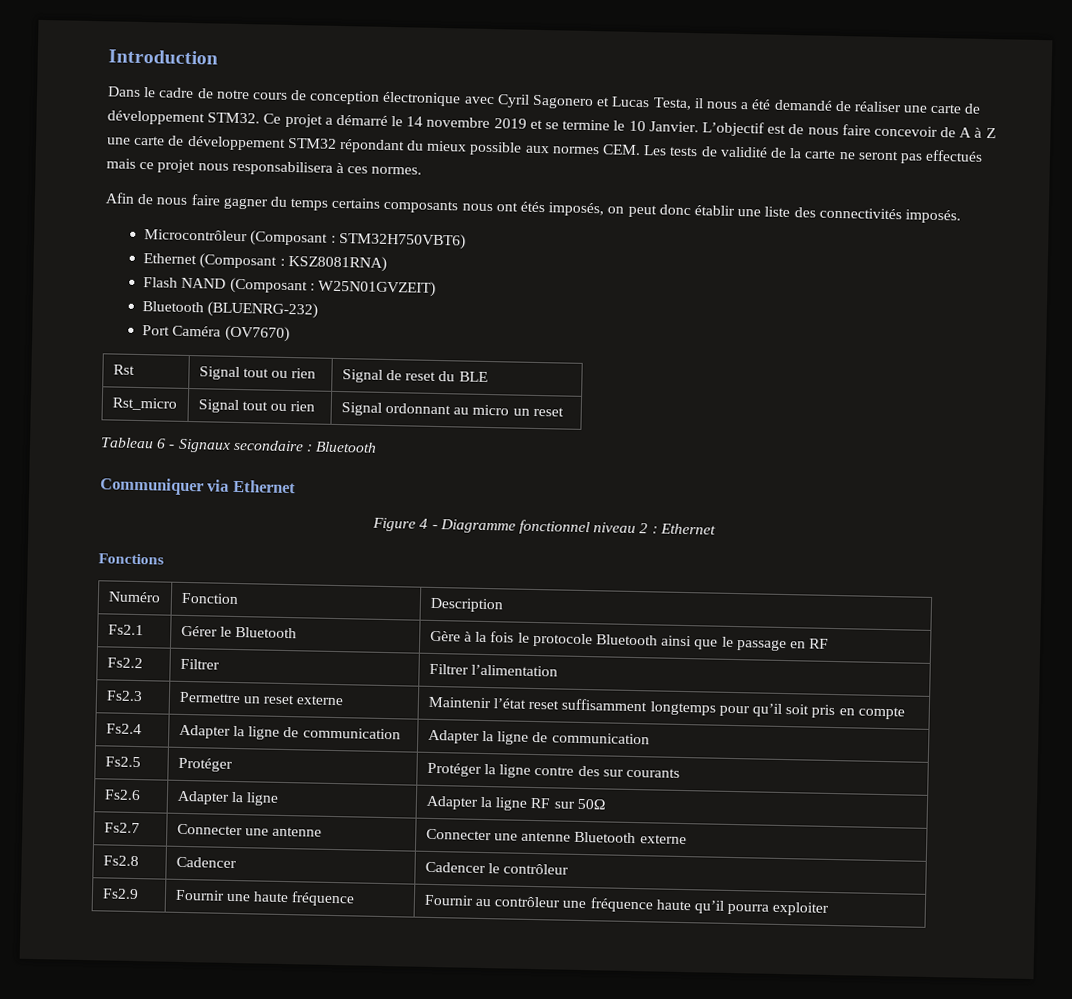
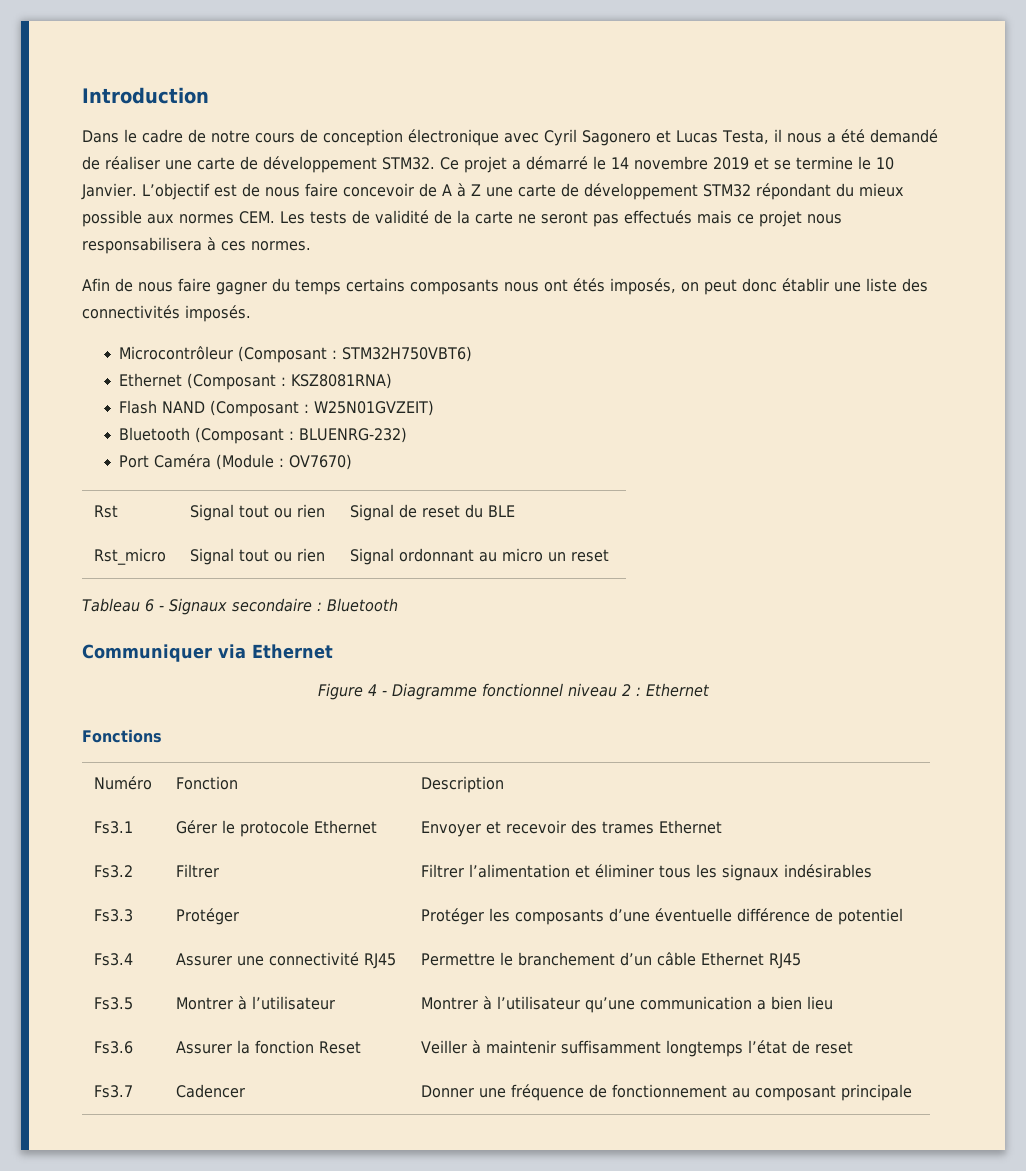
- Bluetooth (BLUENRG-232)
+ Bluetooth (Composant : BLUENRG-232)
- Port Caméra (OV7670)
+ Port Caméra (Module : OV7670)
- Fs2.1 | Gérer le Bluetooth | Gère à la fois le protocole Bluetooth ainsi que le passage en RF
- Fs2.2 | Filtrer | Filtrer l’alimentation
- Fs2.3 | Permettre un reset externe | Maintenir l’état reset suffisamment longtemps pour qu’il soit pris en compte
- Fs2.4 | Adapter la ligne de communication | Adapter la ligne de communication
- Fs2.5 | Protéger | Protéger la ligne contre des sur courants
- Fs2.6 | Adapter la ligne | Adapter la ligne RF sur 50Ω
- Fs2.7 | Connecter une antenne | Connecter une antenne Bluetooth externe
- Fs2.8 | Cadencer | Cadencer le contrôleur
- Fs2.9 | Fournir une haute fréquence | Fournir au contrôleur une fréquence haute qu’il pourra exploiter
+ Fs3.1 | Gérer le protocole Ethernet | Envoyer et recevoir des trames Ethernet
+ Fs3.2 | Filtrer | Filtrer l’alimentation et éliminer tous les signaux indésirables
+ Fs3.3 | Protéger | Protéger les composants d’une éventuelle différence de potentiel
+ Fs3.4 | Assurer une connectivité RJ45 | Permettre le branchement d’un câble Ethernet RJ45
+ Fs3.5 | Montrer à l’utilisateur | Montrer à l’utilisateur qu’une communication a bien lieu
+ Fs3.6 | Assurer la fonction Reset | Veiller à maintenir suffisamment longtemps l’état de reset
+ Fs3.7 | Cadencer | Donner une fréquence de fonctionnement au composant principale

